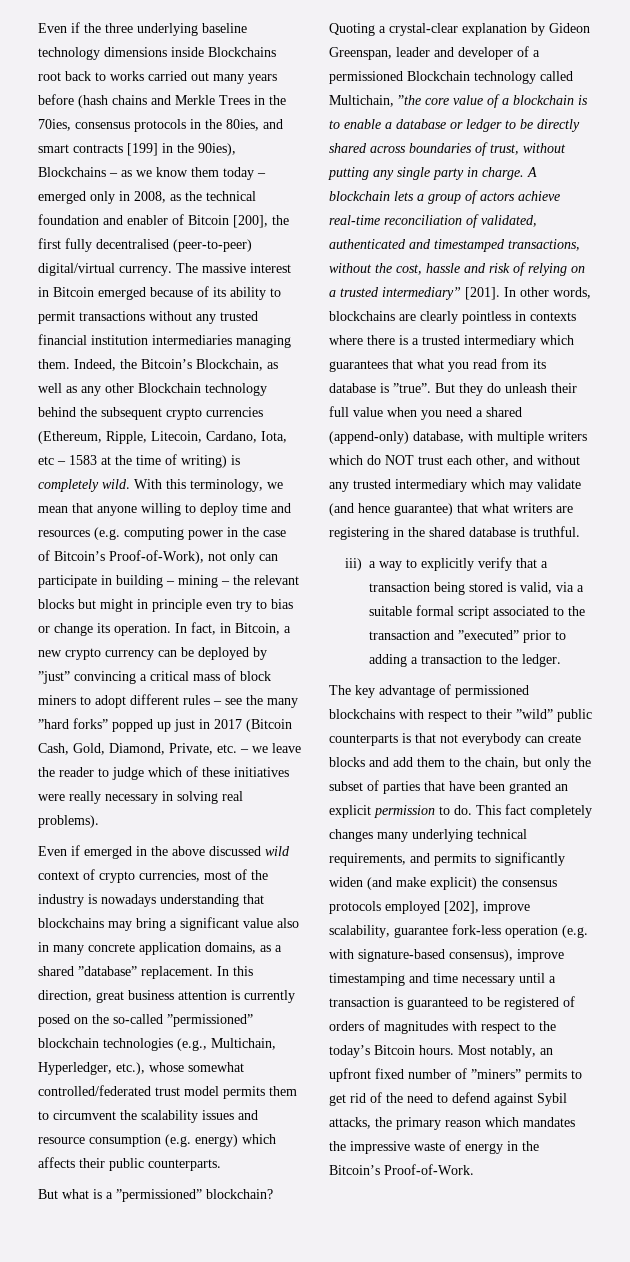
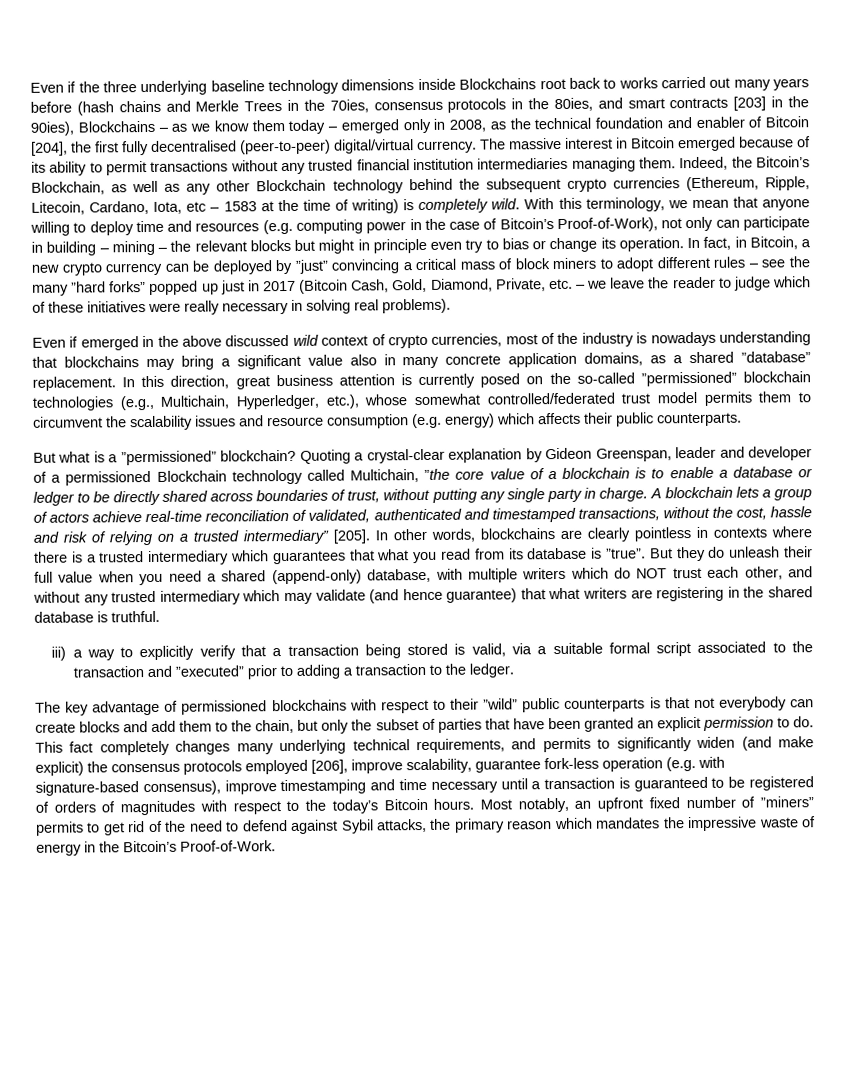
- Even if the three underlying baseline technology dimensions inside Blockchains root back to works carried out many years before (hash chains and Merkle Trees in the 70ies, consensus protocols in the 80ies, and smart contracts [199] in the 90ies), Blockchains – as we know them today – emerged only in 2008, as the technical foundation and enabler of Bitcoin [200], the first fully decentralised (peer-to-peer) digital/virtual currency.
+ Even if the three underlying baseline technology dimensions inside Blockchains root back to works carried out many years before (hash chains and Merkle Trees in the 70ies, consensus protocols in the 80ies, and smart contracts [203] in the 90ies), Blockchains – as we know them today – emerged only in 2008, as the technical foundation and enabler of Bitcoin [204], the first fully decentralised (peer-to-peer) digital/virtual currency.
- A blockchain lets a group of actors achieve real-time reconciliation of validated, authenticated and timestamped transactions, without the cost, hassle and risk of relying on a trusted intermediary” [201].
+ A blockchain lets a group of actors achieve real-time reconciliation of validated, authenticated and timestamped transactions, without the cost, hassle and risk of relying on a trusted intermediary” [205].
- This fact completely changes many underlying technical requirements, and permits to significantly widen (and make explicit) the consensus protocols employed [202], improve scalability, guarantee fork-less operation (e.g. with signature-based consensus), improve timestamping and time necessary until a transaction is guaranteed to be registered of orders of magnitudes with respect to the today’s Bitcoin hours.
+ This fact completely changes many underlying technical requirements, and permits to significantly widen (and make explicit) the consensus protocols employed [206], improve scalability, guarantee fork-less operation (e.g. with signature-based consensus), improve timestamping and time necessary until a transaction is guaranteed to be registered of orders of magnitudes with respect to the today’s Bitcoin hours.

